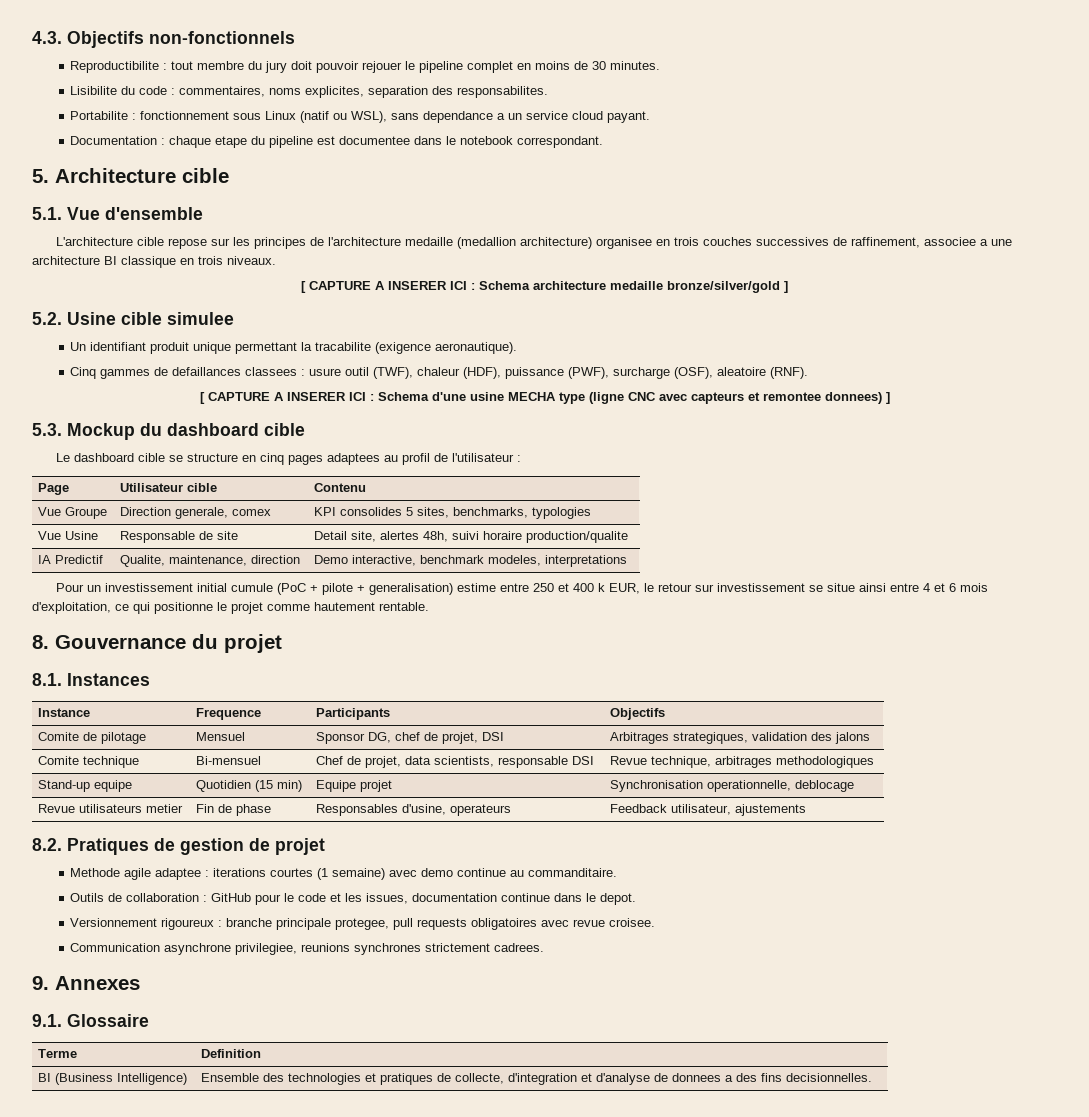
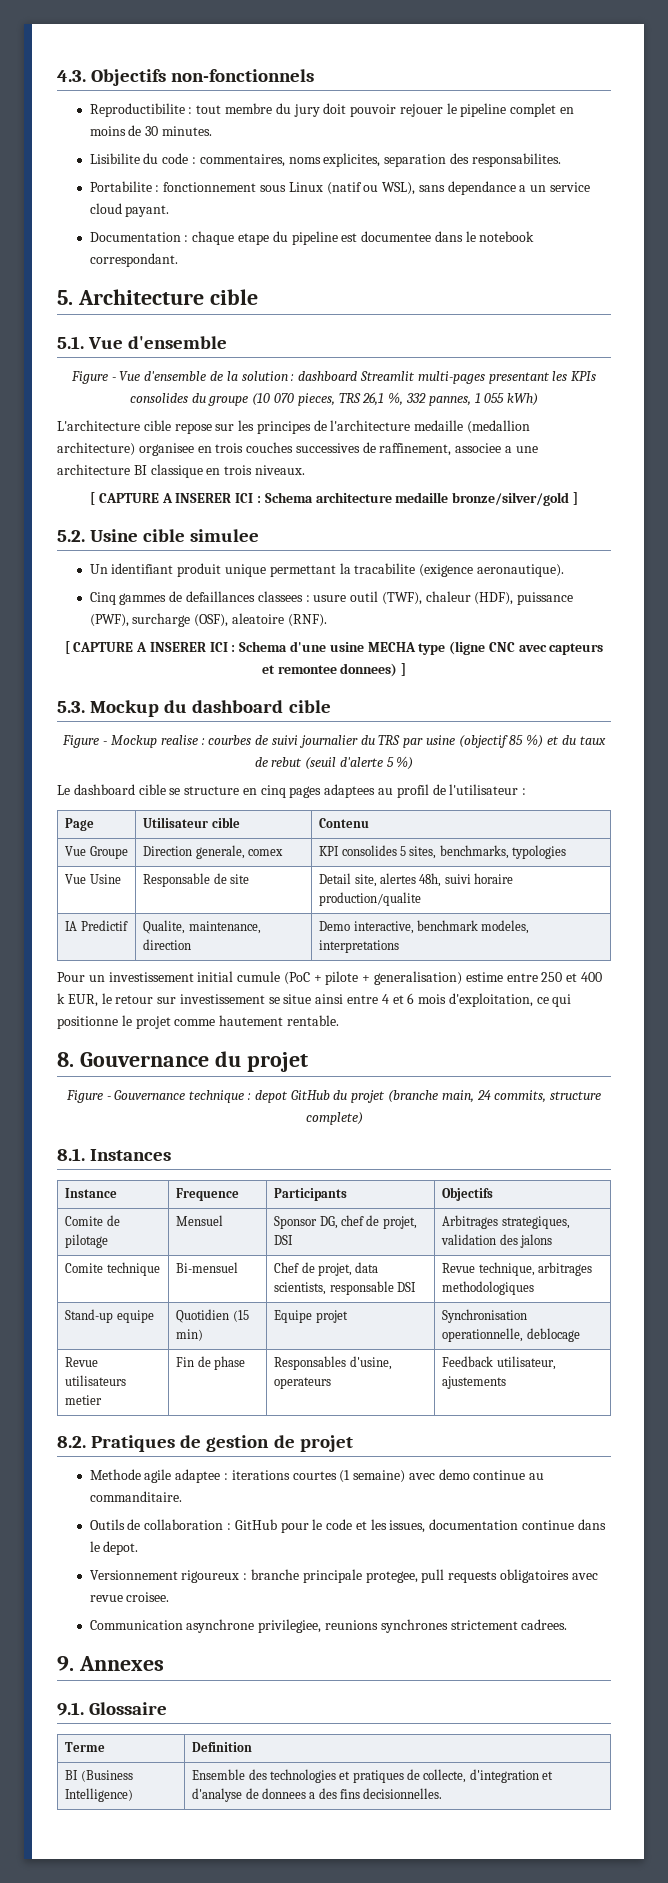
+ Figure - Vue d'ensemble de la solution : dashboard Streamlit multi-pages presentant les KPIs consolides du groupe (10 070 pieces, TRS 26,1 %, 332 pannes, 1 055 kWh)
+ Figure - Mockup realise : courbes de suivi journalier du TRS par usine (objectif 85 %) et du taux de rebut (seuil d'alerte 5 %)
+ Figure - Gouvernance technique : depot GitHub du projet (branche main, 24 commits, structure complete)

